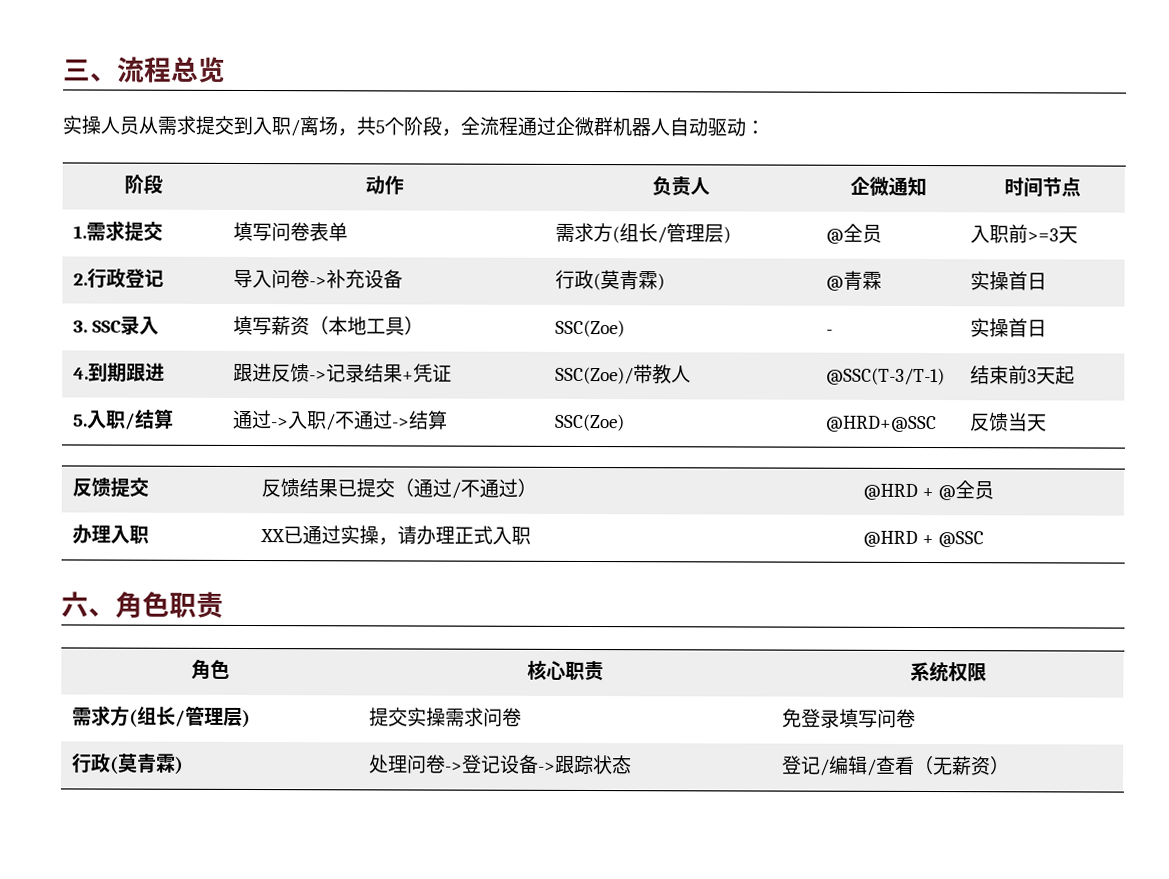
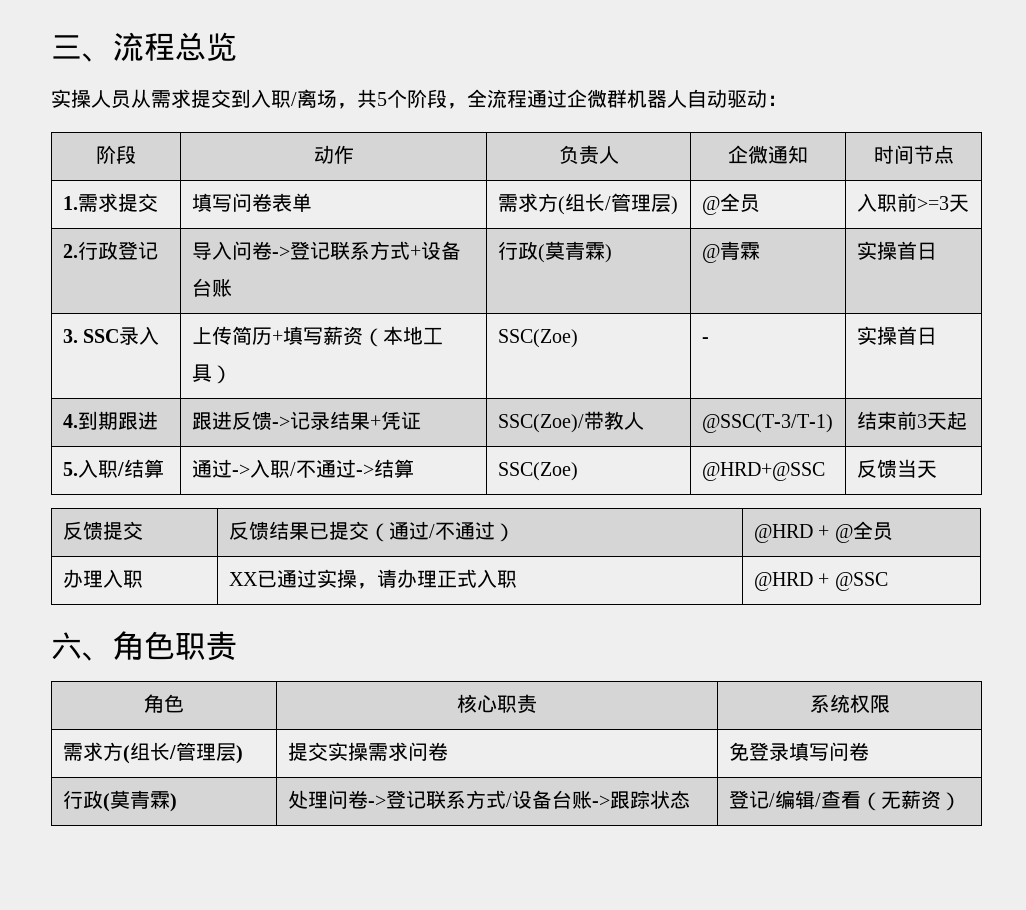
- 2.行政登记 | 导入问卷->补充设备 | 行政(莫青霖) | @青霖 | 实操首日
+ 2.行政登记 | 导入问卷->登记联系方式+设备台账 | 行政(莫青霖) | @青霖 | 实操首日
- 3. SSC录入 | 填写薪资（本地工具） | SSC(Zoe) | - | 实操首日
+ 3. SSC录入 | 上传简历+填写薪资（本地工具） | SSC(Zoe) | - | 实操首日
- 行政(莫青霖) | 处理问卷->登记设备->跟踪状态 | 登记/编辑/查看（无薪资）
+ 行政(莫青霖) | 处理问卷->登记联系方式/设备台账->跟踪状态 | 登记/编辑/查看（无薪资）

